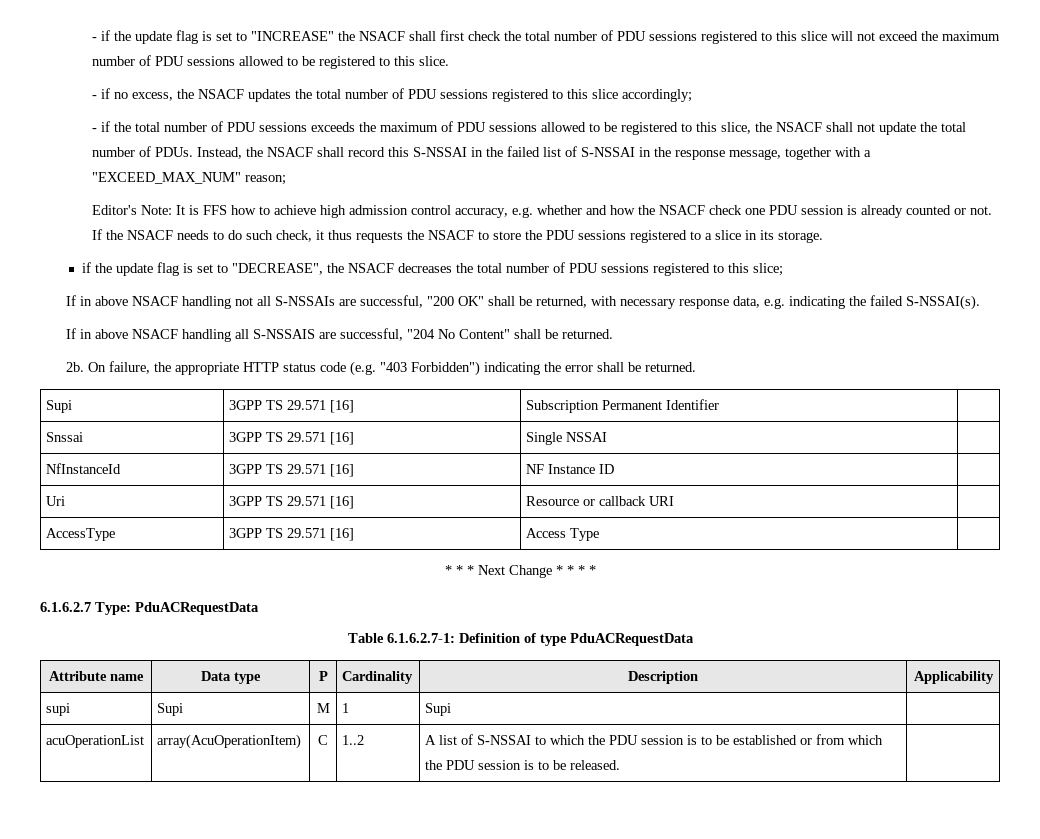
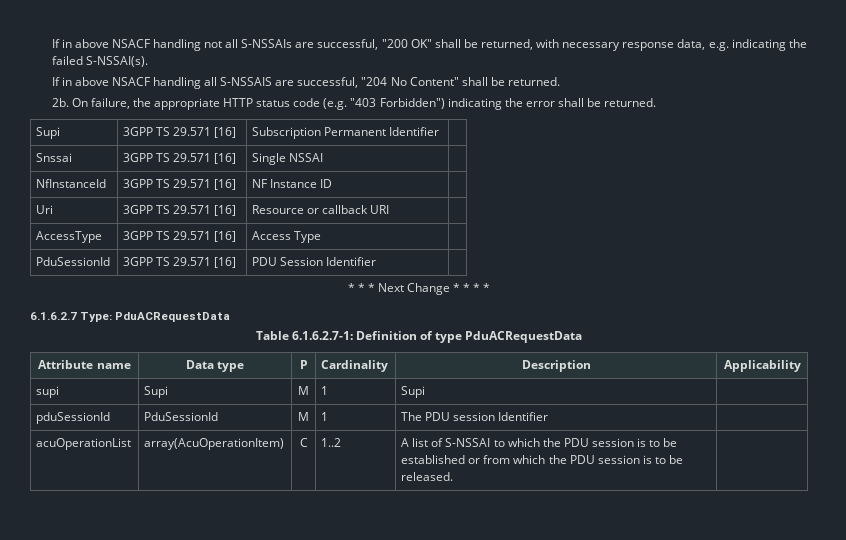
- - if the update flag is set to "INCREASE" the NSACF shall first check the total number of PDU sessions registered to this slice will not exceed the maximum number of PDU sessions allowed to be registered to this slice.
- - if no excess, the NSACF updates the total number of PDU sessions registered to this slice accordingly;
- - if the total number of PDU sessions exceeds the maximum of PDU sessions allowed to be registered to this slice, the NSACF shall not update the total number of PDUs. Instead, the NSACF shall record this S-NSSAI in the failed list of S-NSSAI in the response message, together with a "EXCEED_MAX_NUM" reason;
- Editor's Note: It is FFS how to achieve high admission control accuracy, e.g. whether and how the NSACF check one PDU session is already counted or not. If the NSACF needs to do such check, it thus requests the NSACF to store the PDU sessions registered to a slice in its storage.
- if the update flag is set to "DECREASE", the NSACF decreases the total number of PDU sessions registered to this slice;
+ PduSessionId | 3GPP TS 29.571 [16] | PDU Session Identifier |
+ pduSessionId | PduSessionId | M | 1 | The PDU session Identifier |

